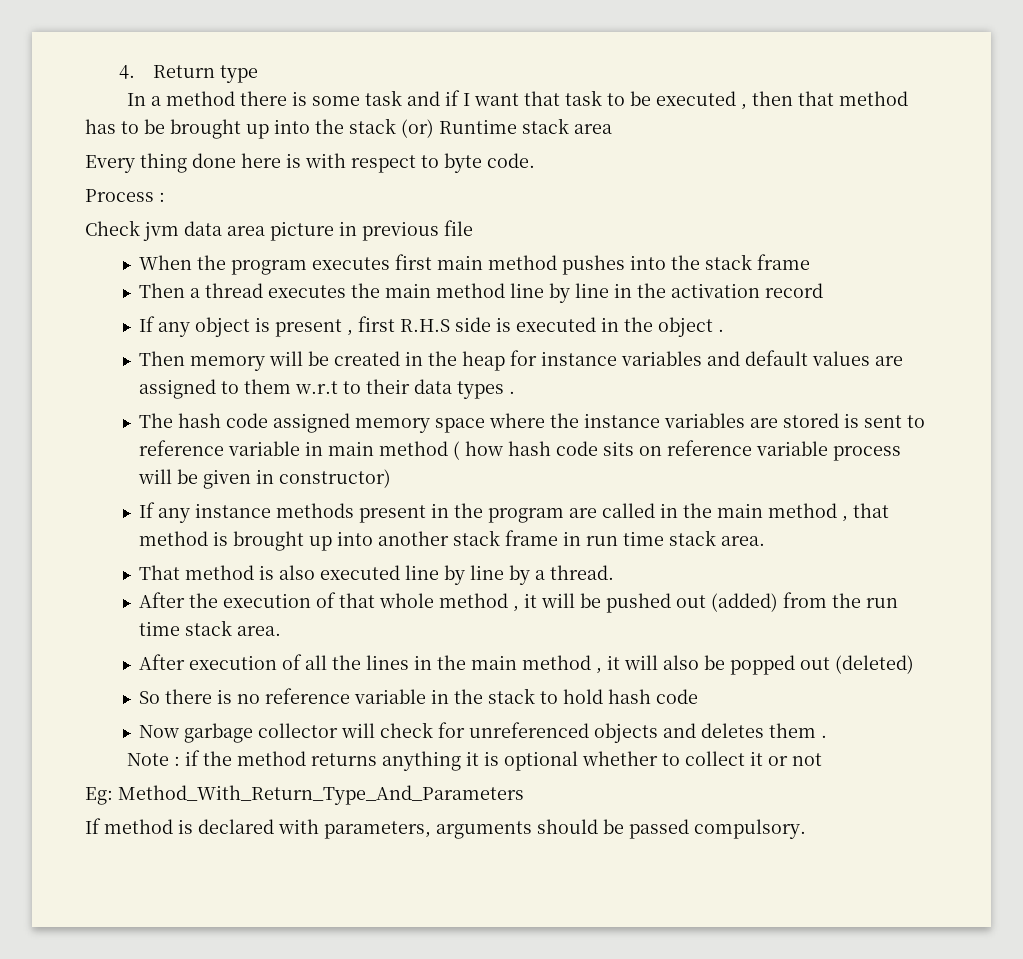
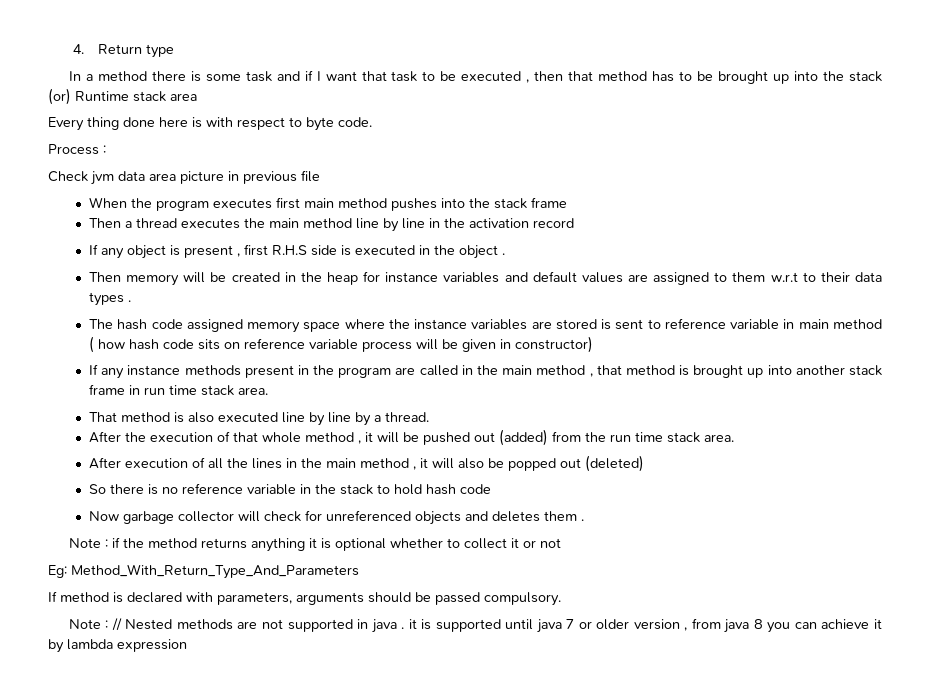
+ Note : // Nested methods are not supported in java . it is supported until java 7 or older version , from java 8 you can achieve it by lambda expression

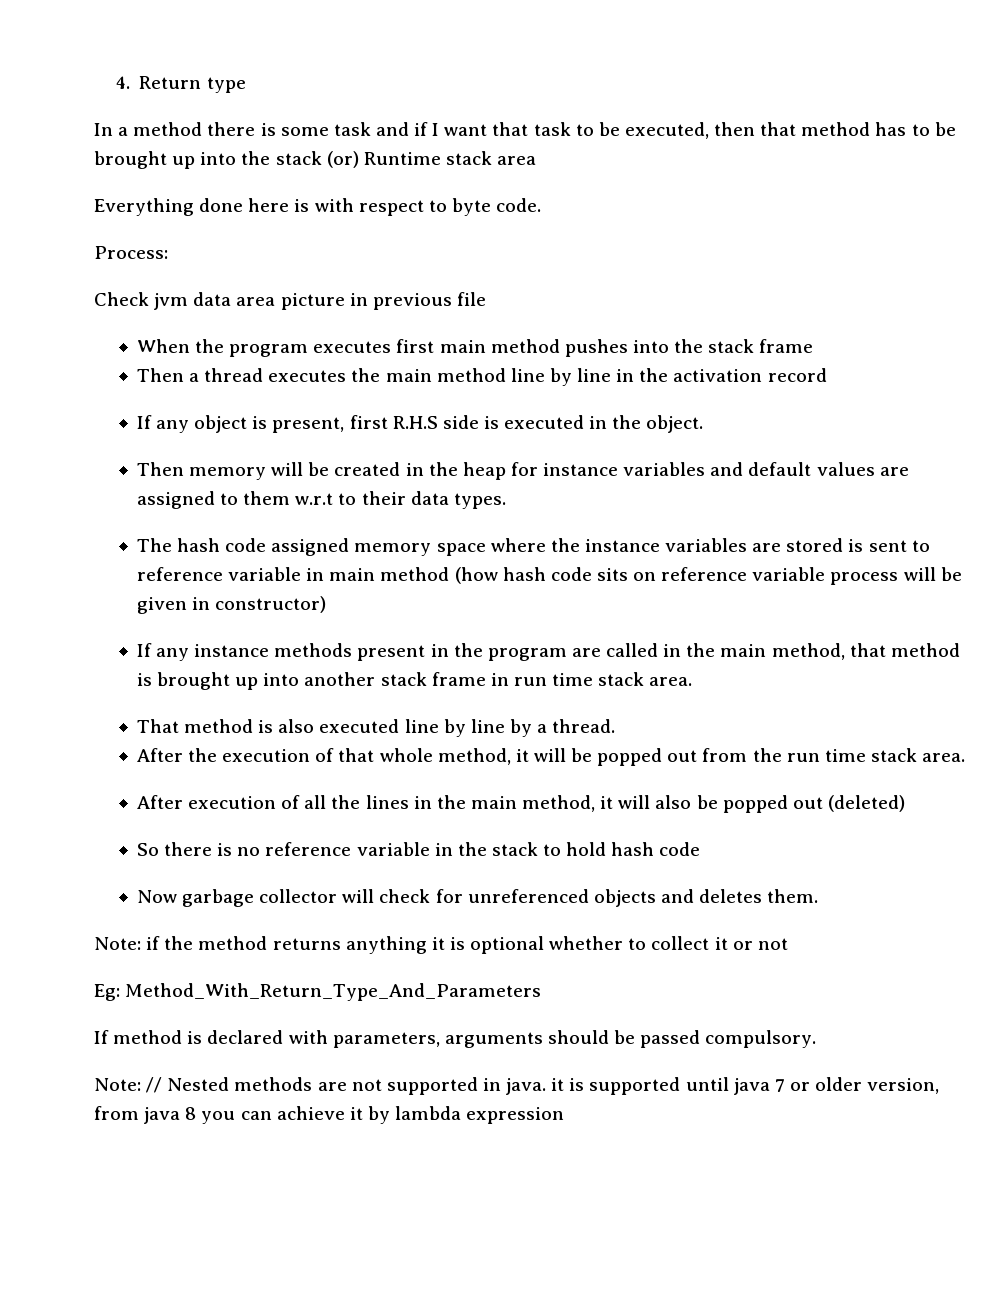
- In a method there is some task and if I want that task to be executed , then that method has to be brought up into the stack (or) Runtime stack area
+ In a method there is some task and if I want that task to be executed, then that method has to be brought up into the stack (or) Runtime stack area
- Every thing done here is with respect to byte code.
+ Everything done here is with respect to byte code.
- Process :
+ Process:
- If any object is present , first R.H.S side is executed in the object .
+ If any object is present, first R.H.S side is executed in the object.
- Then memory will be created in the heap for instance variables and default values are assigned to them w.r.t to their data types .
+ Then memory will be created in the heap for instance variables and default values are assigned to them w.r.t to their data types.
- The hash code assigned memory space where the instance variables are stored is sent to reference variable in main method ( how hash code sits on reference variable process will be given in constructor)
+ The hash code assigned memory space where the instance variables are stored is sent to reference variable in main method (how hash code sits on reference variable process will be given in constructor)
- If any instance methods present in the program are called in the main method , that method is brought up into another stack frame in run time stack area.
+ If any instance methods present in the program are called in the main method, that method is brought up into another stack frame in run time stack area.
- After the execution of that whole method , it will be pushed out (added) from the run time stack area.
+ After the execution of that whole method, it will be popped out from the run time stack area.
- After execution of all the lines in the main method , it will also be popped out (deleted)
+ After execution of all the lines in the main method, it will also be popped out (deleted)
- Now garbage collector will check for unreferenced objects and deletes them .
- Note : if the method returns anything it is optional whether to collect it or not
+ Now garbage collector will check for unreferenced objects and deletes them.
+ Note: if the method returns anything it is optional whether to collect it or not
- Note : // Nested methods are not supported in java . it is supported until java 7 or older version , from java 8 you can achieve it by lambda expression
+ Note: // Nested methods are not supported in java. it is supported until java 7 or older version, from java 8 you can achieve it by lambda expression

